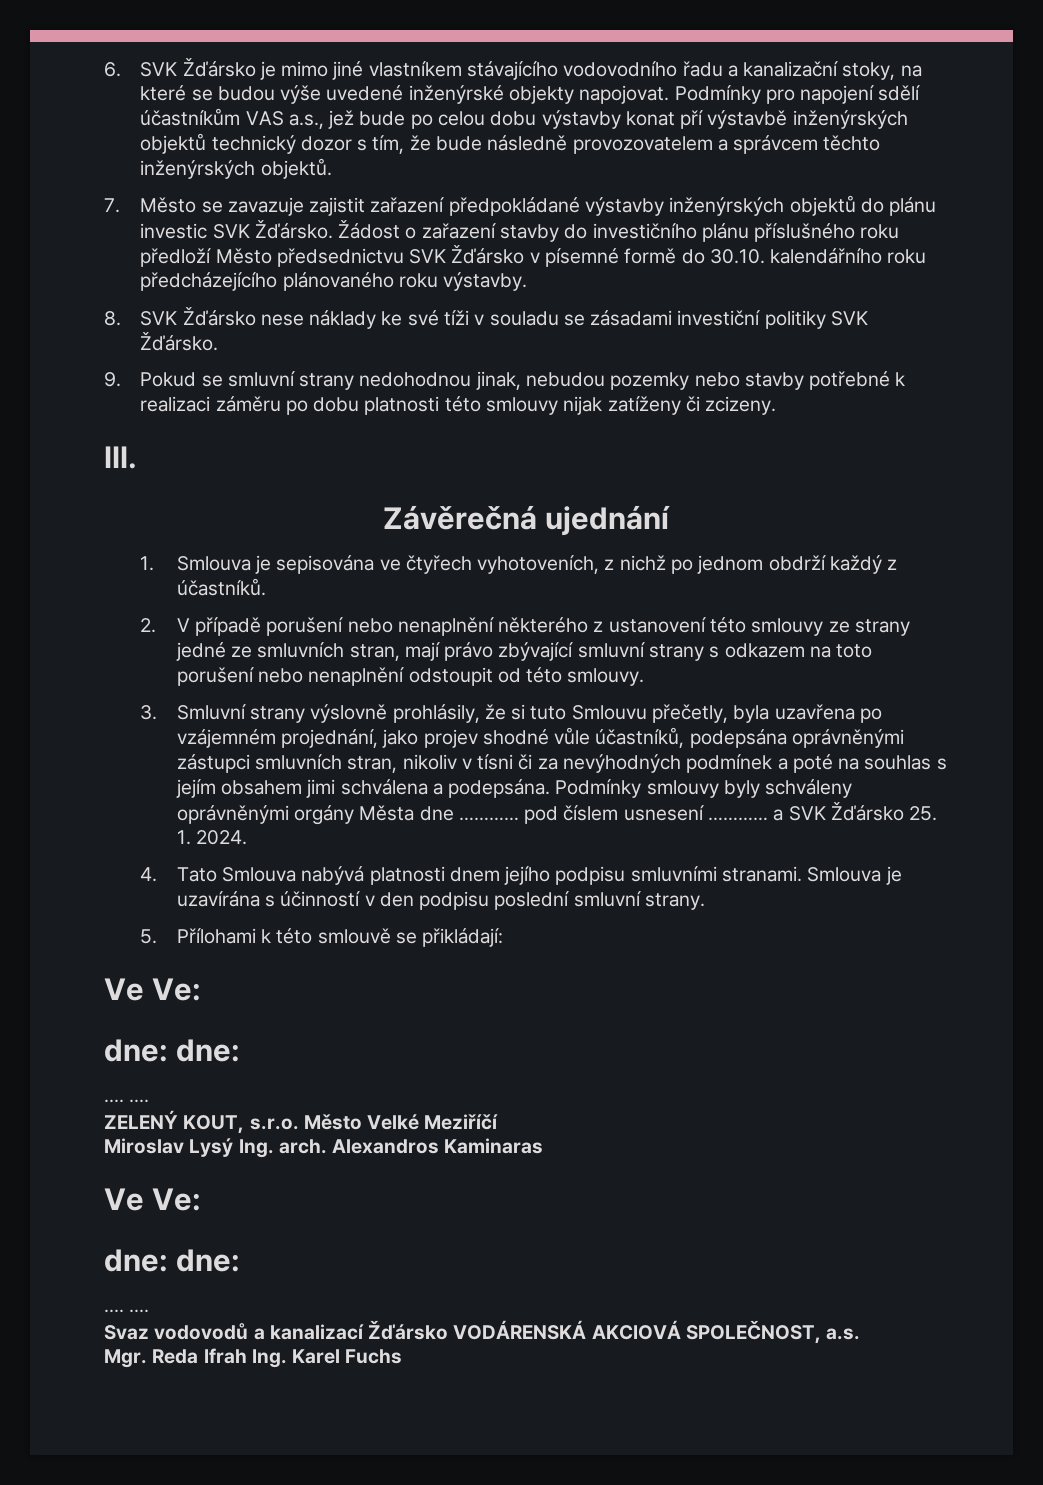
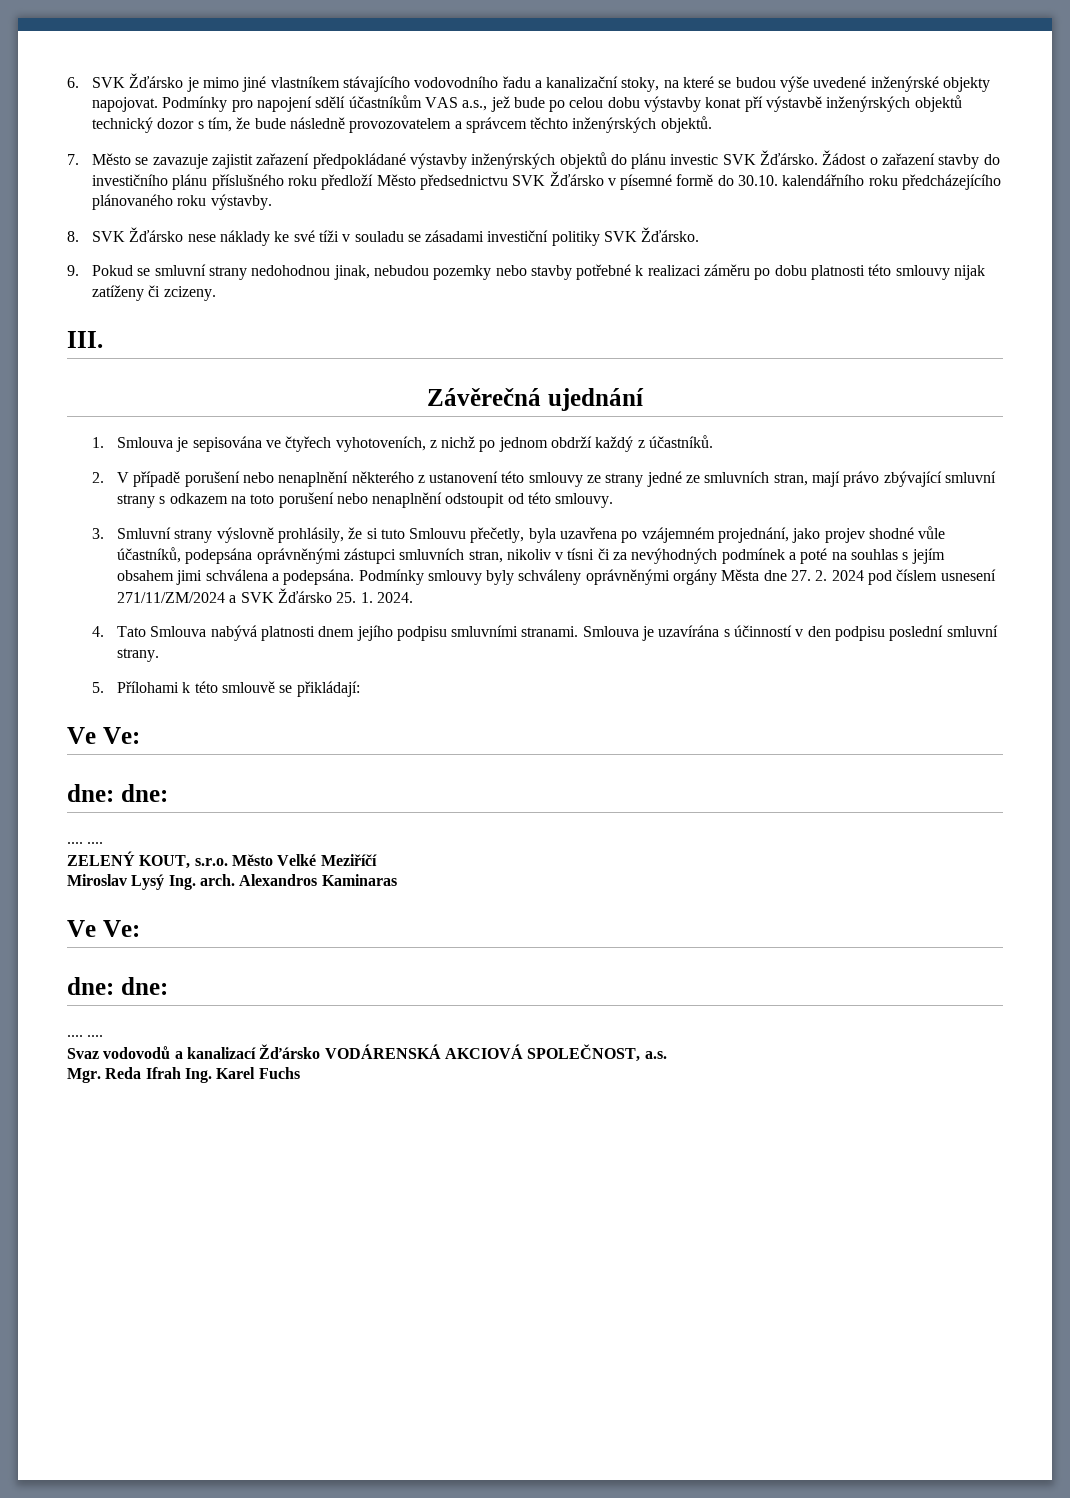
- Podmínky smlouvy byly schváleny oprávněnými orgány Města dne ………… pod číslem usnesení ………… a SVK Žďársko 25. 1. 2024.
+ Podmínky smlouvy byly schváleny oprávněnými orgány Města dne 27. 2. 2024 pod číslem usnesení 271/11/ZM/2024 a SVK Žďársko 25. 1. 2024.

